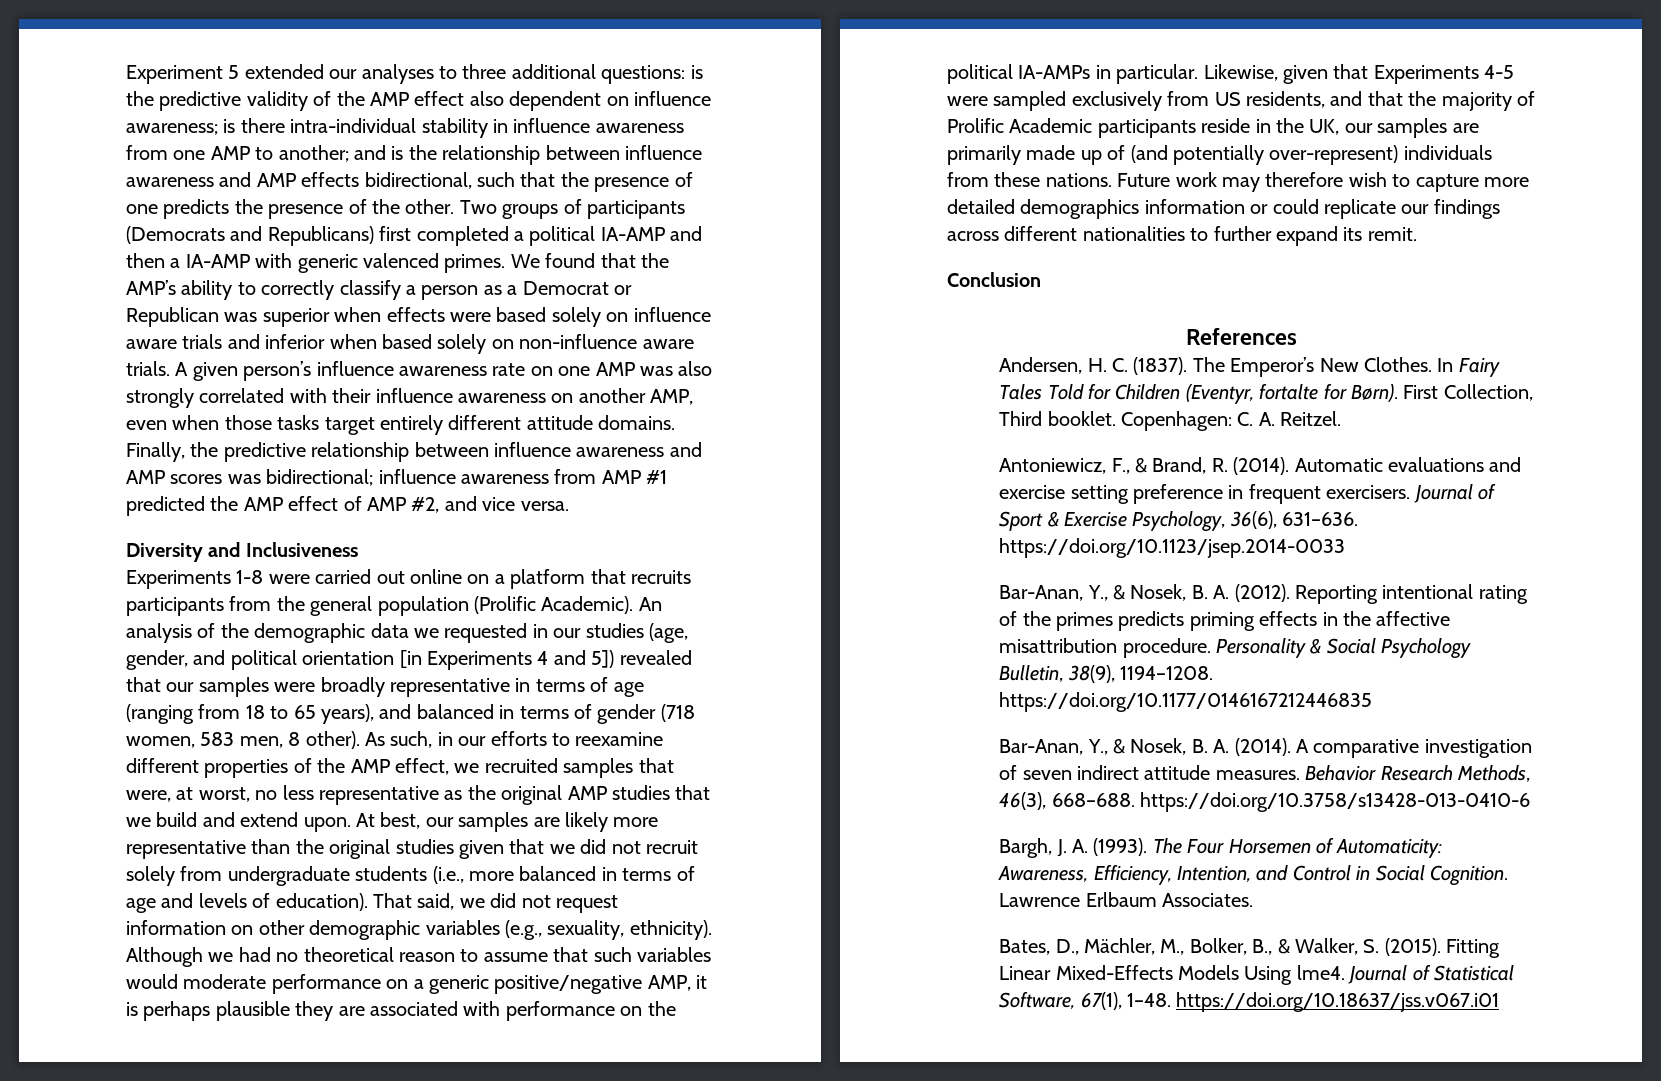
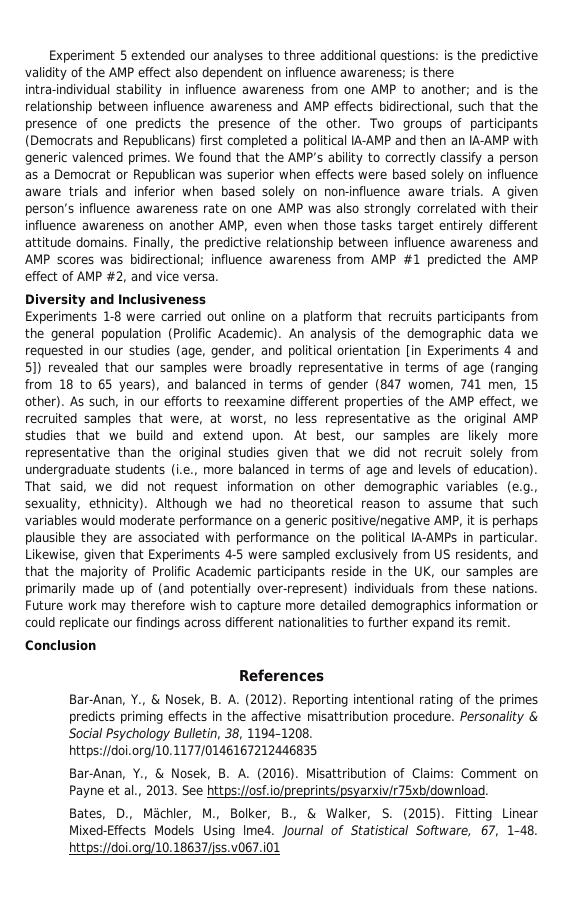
- Two groups of participants (Democrats and Republicans) first completed a political IA-AMP and then a IA-AMP with generic valenced primes.
+ Two groups of participants (Democrats and Republicans) first completed a political IA-AMP and then an IA-AMP with generic valenced primes.
- An analysis of the demographic data we requested in our studies (age, gender, and political orientation [in Experiments 4 and 5]) revealed that our samples were broadly representative in terms of age (ranging from 18 to 65 years), and balanced in terms of gender (718 women, 583 men, 8 other).
+ An analysis of the demographic data we requested in our studies (age, gender, and political orientation [in Experiments 4 and 5]) revealed that our samples were broadly representative in terms of age (ranging from 18 to 65 years), and balanced in terms of gender (847 women, 741 men, 15 other).
- Andersen, H. C. (1837). The Emperor’s New Clothes. In Fairy Tales Told for Children (Eventyr, fortalte for Børn). First Collection, Third booklet. Copenhagen: C. A. Reitzel.
- Antoniewicz, F., & Brand, R. (2014). Automatic evaluations and exercise setting preference in frequent exercisers. Journal of Sport & Exercise Psychology, 36(6), 631–636. https://doi.org/10.1123/jsep.2014-0033
- Personality & Social Psychology Bulletin, 38(9), 1194–1208. https://doi.org/10.1177/0146167212446835
+ Personality & Social Psychology Bulletin, 38, 1194–1208. https://doi.org/10.1177/0146167212446835
- Bar-Anan, Y., & Nosek, B. A. (2014). A comparative investigation of seven indirect attitude measures. Behavior Research Methods, 46(3), 668–688. https://doi.org/10.3758/s13428-013-0410-6
- Bargh, J. A. (1993). The Four Horsemen of Automaticity: Awareness, Efficiency, Intention, and Control in Social Cognition. Lawrence Erlbaum Associates.
+ Bar-Anan, Y., & Nosek, B. A. (2016). Misattribution of Claims: Comment on Payne et al., 2013. See https://osf.io/preprints/psyarxiv/r75xb/download.
- Journal of Statistical Software, 67(1), 1–48. https://doi.org/10.18637/jss.v067.i01
+ Journal of Statistical Software, 67, 1–48. https://doi.org/10.18637/jss.v067.i01

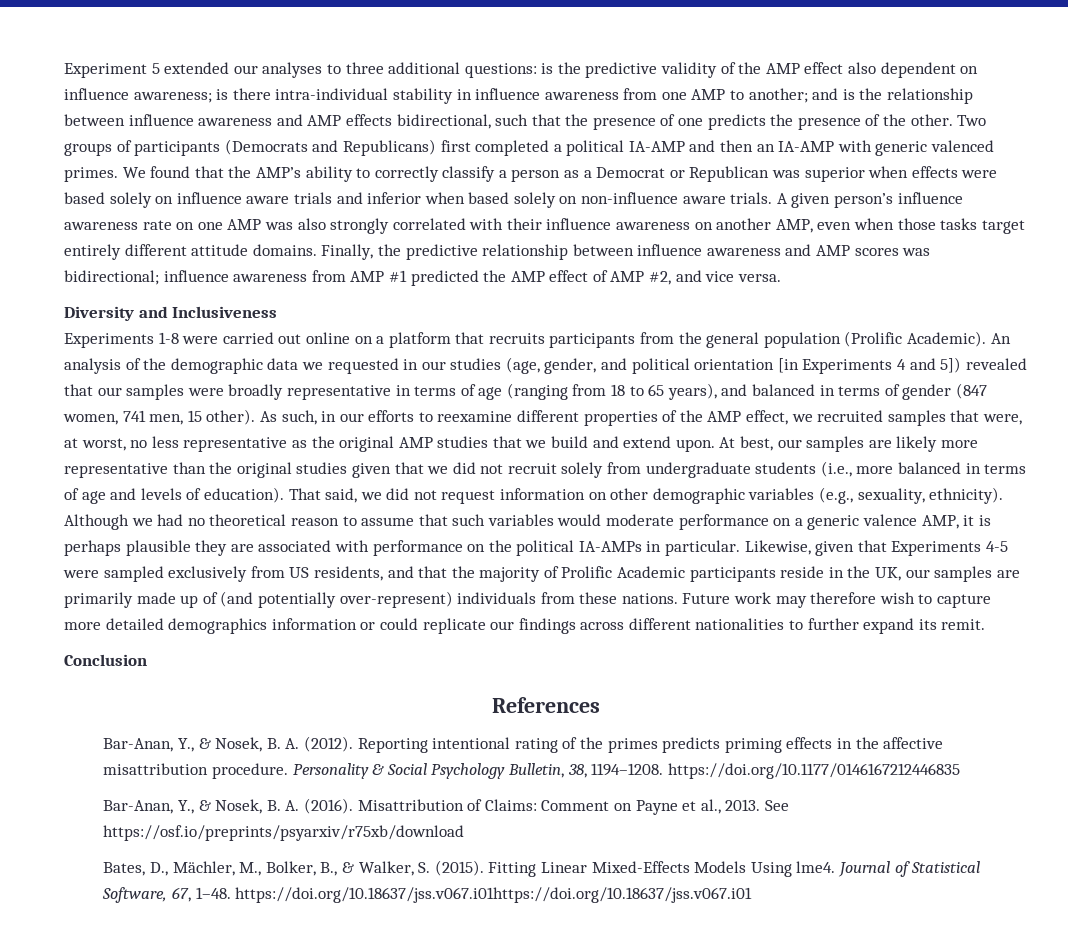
- Although we had no theoretical reason to assume that such variables would moderate performance on a generic positive/negative AMP, it is perhaps plausible they are associated with performance on the political IA-AMPs in particular.
+ Although we had no theoretical reason to assume that such variables would moderate performance on a generic valence AMP, it is perhaps plausible they are associated with performance on the political IA-AMPs in particular.
- See https://osf.io/preprints/psyarxiv/r75xb/download.
+ See https://osf.io/preprints/psyarxiv/r75xb/download
- Journal of Statistical Software, 67, 1–48. https://doi.org/10.18637/jss.v067.i01
+ Journal of Statistical Software, 67, 1–48. https://doi.org/10.18637/jss.v067.i01https://doi.org/10.18637/jss.v067.i01

